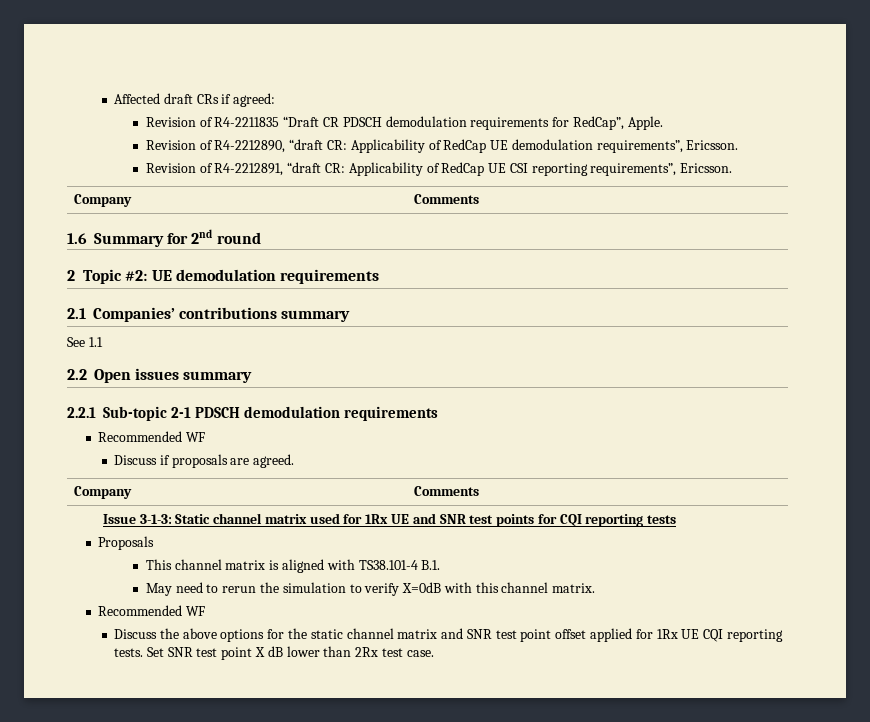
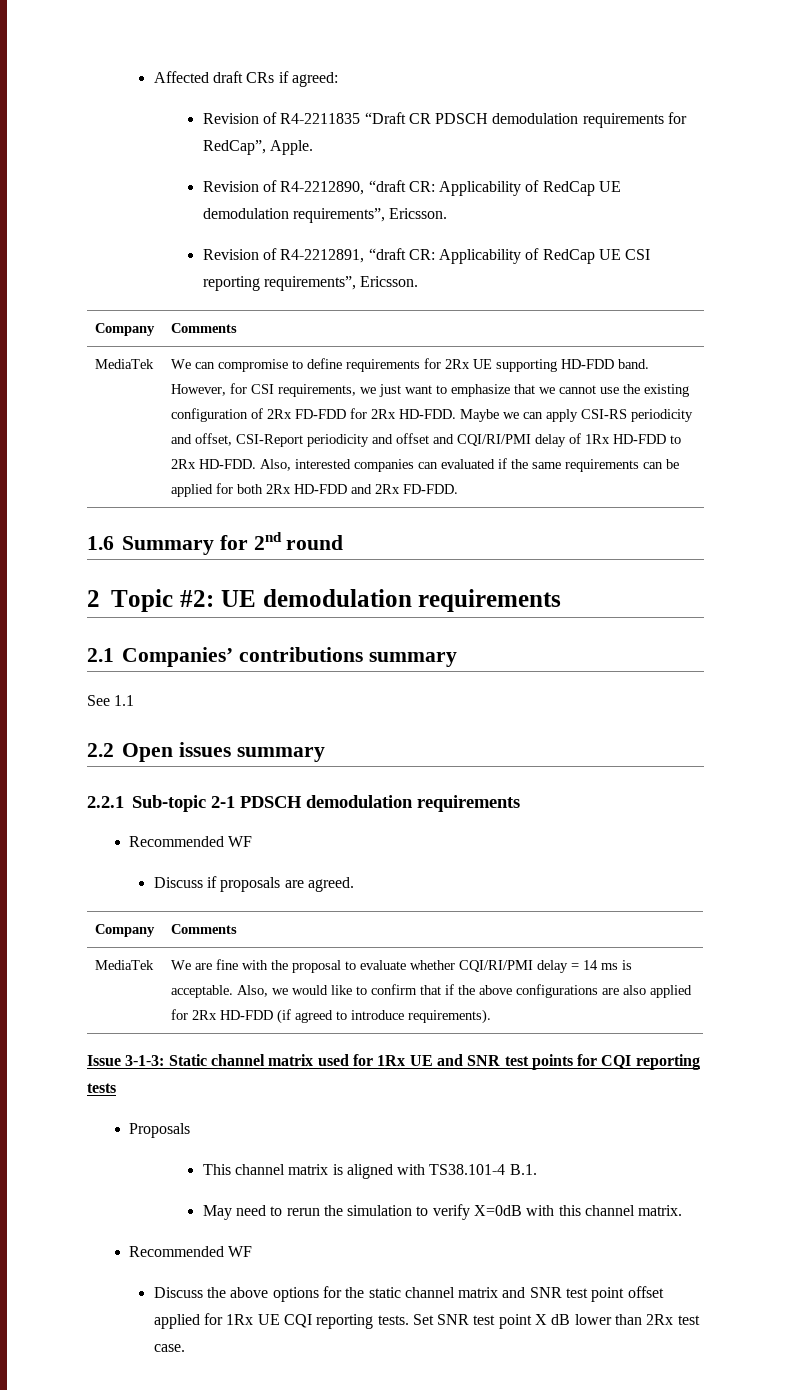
+ MediaTek | We can compromise to define requirements for 2Rx UE supporting HD-FDD band. However, for CSI requirements, we just want to emphasize that we cannot use the existing configuration of 2Rx FD-FDD for 2Rx HD-FDD. Maybe we can apply CSI-RS periodicity and offset, CSI-Report periodicity and offset and CQI/RI/PMI delay of 1Rx HD-FDD to 2Rx HD-FDD. Also, interested companies can evaluated if the same requirements can be applied for both 2Rx HD-FDD and 2Rx FD-FDD.
+ MediaTek | We are fine with the proposal to evaluate whether CQI/RI/PMI delay = 14 ms is acceptable. Also, we would like to confirm that if the above configurations are also applied for 2Rx HD-FDD (if agreed to introduce requirements).

